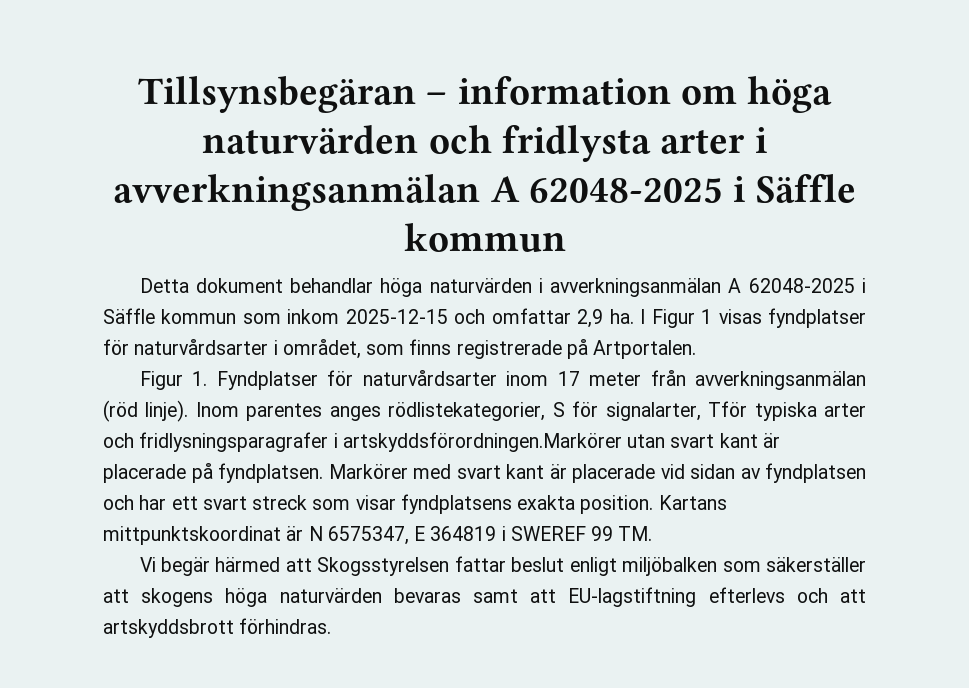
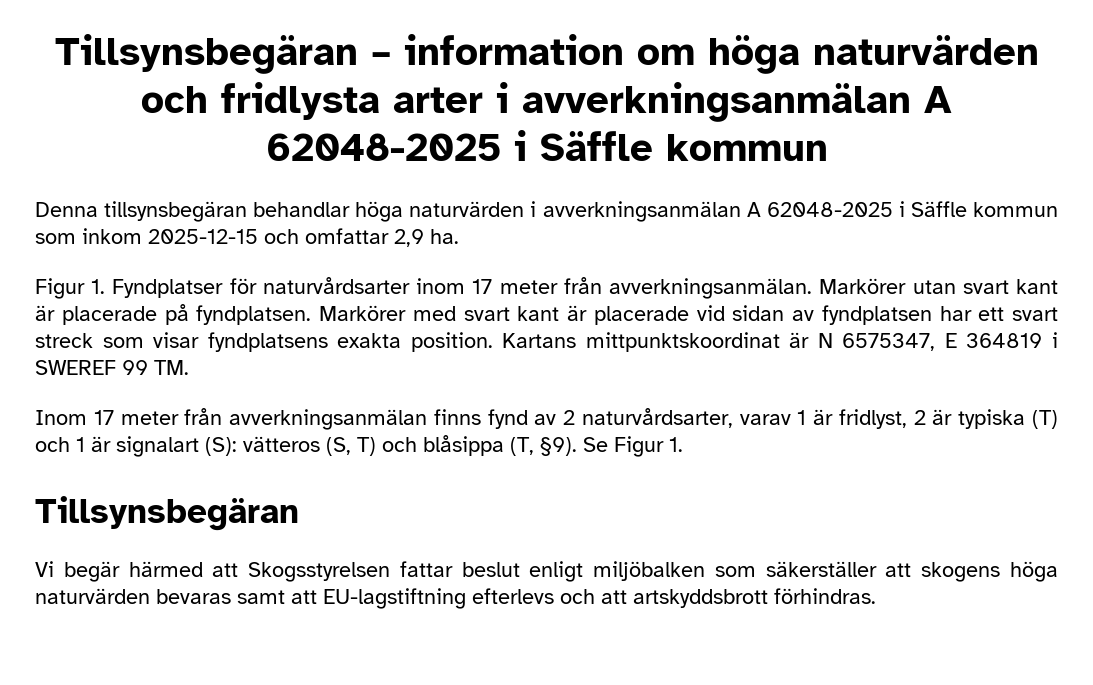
- Detta dokument behandlar höga naturvärden i avverkningsanmälan A 62048-2025 i Säffle kommun som inkom 2025-12-15 och omfattar 2,9 ha. I Figur 1 visas fyndplatser för naturvårdsarter i området, som finns registrerade på Artportalen.
+ Denna tillsynsbegäran behandlar höga naturvärden i avverkningsanmälan A 62048-2025 i Säffle kommun som inkom 2025-12-15 och omfattar 2,9 ha.
- Figur 1. Fyndplatser för naturvårdsarter inom 17 meter från avverkningsanmälan (röd linje). Inom parentes anges rödlistekategorier, S för signalarter, Tför typiska arter och fridlysningsparagrafer i artskyddsförordningen.Markörer utan svart kant är placerade på fyndplatsen.
+ Figur 1. Fyndplatser för naturvårdsarter inom 17 meter från avverkningsanmälan. Markörer utan svart kant är placerade på fyndplatsen.
- Markörer med svart kant är placerade vid sidan av fyndplatsen och har ett svart streck som visar fyndplatsens exakta position.
+ Markörer med svart kant är placerade vid sidan av fyndplatsen har ett svart streck som visar fyndplatsens exakta position.
+ Inom 17 meter från avverkningsanmälan finns fynd av 2 naturvårdsarter, varav 1 är fridlyst, 2 är typiska (T) och 1 är signalart (S): vätteros (S, T) och blåsippa (T, §9). Se Figur 1.
+ Tillsynsbegäran

